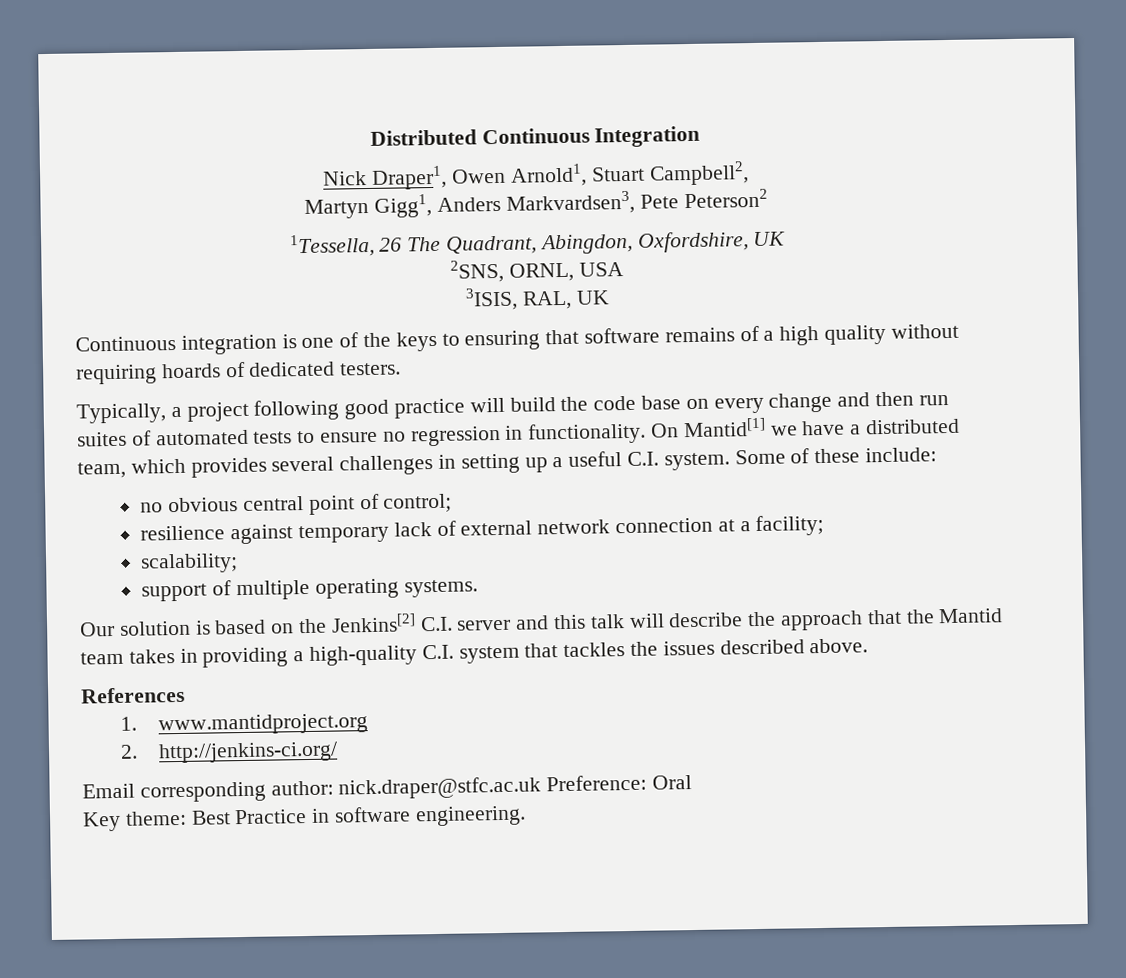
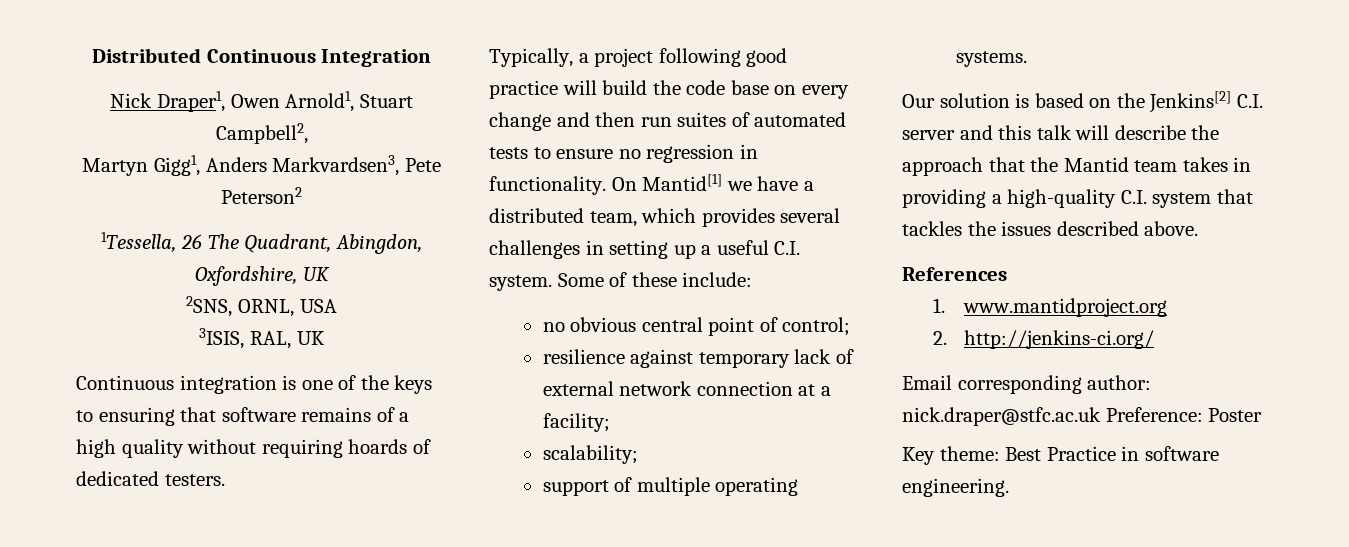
- Email corresponding author: nick.draper@stfc.ac.uk Preference: Oral
+ Email corresponding author: nick.draper@stfc.ac.uk Preference: Poster

